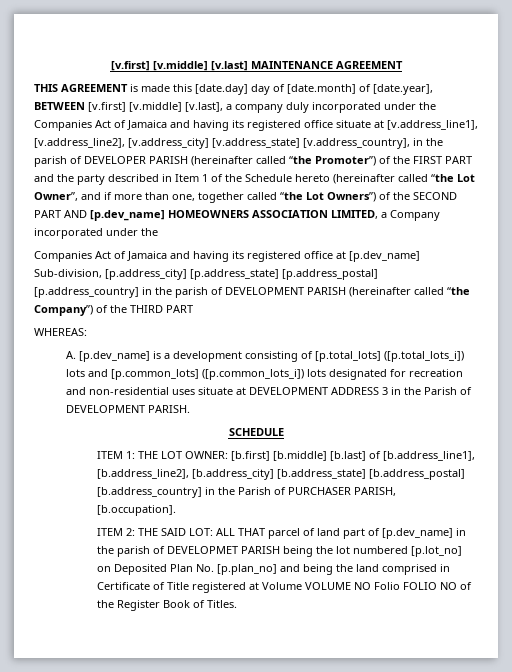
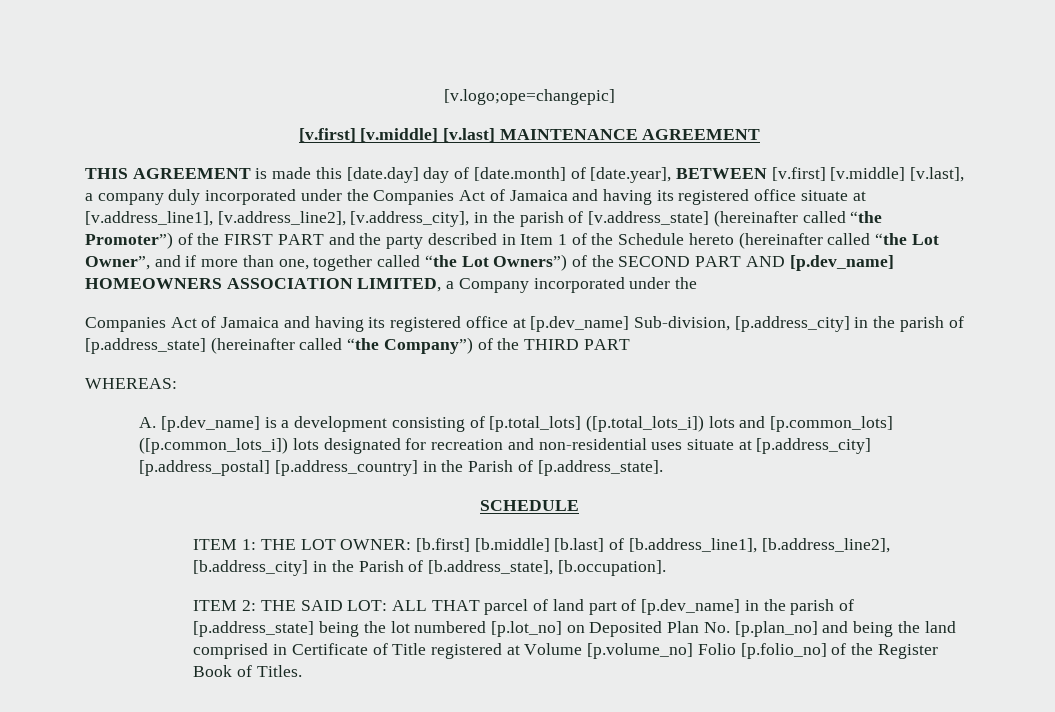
+ [v.logo;ope=changepic]
- THIS AGREEMENT is made this [date.day] day of [date.month] of [date.year], BETWEEN [v.first] [v.middle] [v.last], a company duly incorporated under the Companies Act of Jamaica and having its registered office situate at [v.address_line1], [v.address_line2], [v.address_city] [v.address_state] [v.address_country], in the parish of DEVELOPER PARISH (hereinafter called “the Promoter”) of the FIRST PART and the party described in Item 1 of the Schedule hereto (hereinafter called “the Lot Owner”, and if more than one, together called “the Lot Owners”) of the SECOND PART AND [p.dev_name] HOMEOWNERS ASSOCIATION LIMITED, a Company incorporated under the
+ THIS AGREEMENT is made this [date.day] day of [date.month] of [date.year], BETWEEN [v.first] [v.middle] [v.last], a company duly incorporated under the Companies Act of Jamaica and having its registered office situate at [v.address_line1], [v.address_line2], [v.address_city], in the parish of [v.address_state] (hereinafter called “the Promoter”) of the FIRST PART and the party described in Item 1 of the Schedule hereto (hereinafter called “the Lot Owner”, and if more than one, together called “the Lot Owners”) of the SECOND PART AND [p.dev_name] HOMEOWNERS ASSOCIATION LIMITED, a Company incorporated under the
- Companies Act of Jamaica and having its registered office at [p.dev_name] Sub-division, [p.address_city] [p.address_state] [p.address_postal] [p.address_country] in the parish of DEVELOPMENT PARISH (hereinafter called “the Company”) of the THIRD PART
+ Companies Act of Jamaica and having its registered office at [p.dev_name] Sub-division, [p.address_city] in the parish of [p.address_state] (hereinafter called “the Company”) of the THIRD PART
- A. [p.dev_name] is a development consisting of [p.total_lots] ([p.total_lots_i]) lots and [p.common_lots] ([p.common_lots_i]) lots designated for recreation and non-residential uses situate at DEVELOPMENT ADDRESS 3 in the Parish of DEVELOPMENT PARISH.
+ A. [p.dev_name] is a development consisting of [p.total_lots] ([p.total_lots_i]) lots and [p.common_lots] ([p.common_lots_i]) lots designated for recreation and non-residential uses situate at [p.address_city] [p.address_postal] [p.address_country] in the Parish of [p.address_state].
- ITEM 1: THE LOT OWNER: [b.first] [b.middle] [b.last] of [b.address_line1], [b.address_line2], [b.address_city] [b.address_state] [b.address_postal] [b.address_country] in the Parish of PURCHASER PARISH, [b.occupation].
+ ITEM 1: THE LOT OWNER: [b.first] [b.middle] [b.last] of [b.address_line1], [b.address_line2], [b.address_city] in the Parish of [b.address_state], [b.occupation].
- ITEM 2: THE SAID LOT: ALL THAT parcel of land part of [p.dev_name] in the parish of DEVELOPMET PARISH being the lot numbered [p.lot_no] on Deposited Plan No. [p.plan_no] and being the land comprised in Certificate of Title registered at Volume VOLUME NO Folio FOLIO NO of the Register Book of Titles.
+ ITEM 2: THE SAID LOT: ALL THAT parcel of land part of [p.dev_name] in the parish of [p.address_state] being the lot numbered [p.lot_no] on Deposited Plan No. [p.plan_no] and being the land comprised in Certificate of Title registered at Volume [p.volume_no] Folio [p.folio_no] of the Register Book of Titles.

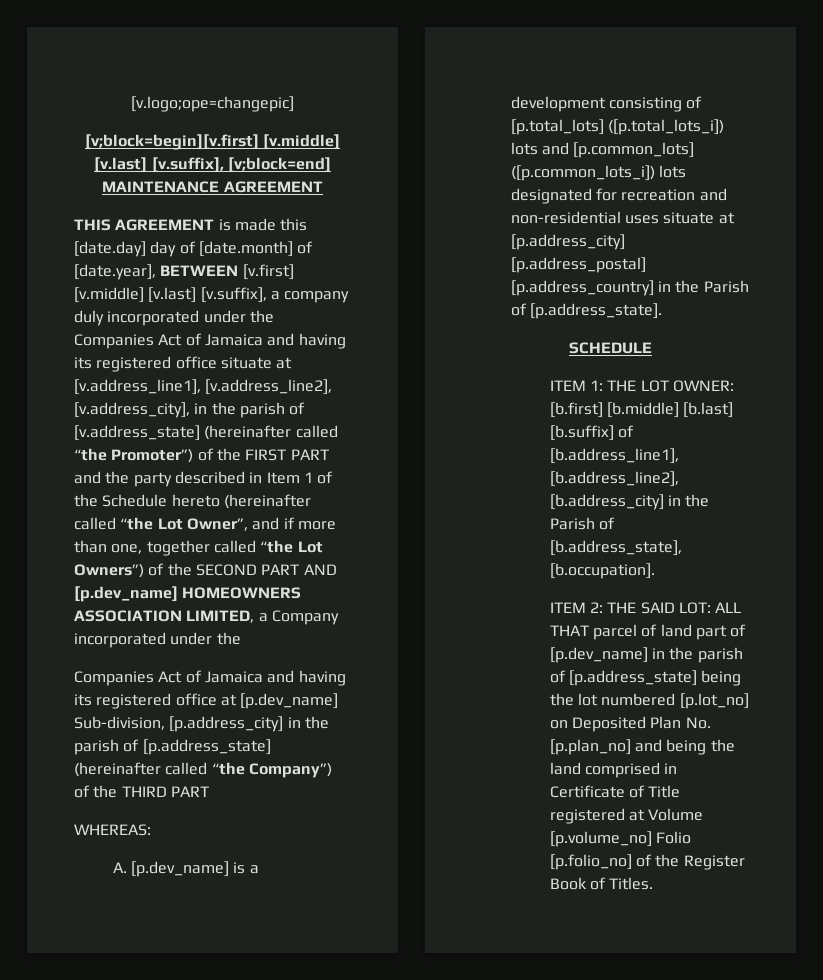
- [v.first] [v.middle] [v.last] MAINTENANCE AGREEMENT
+ [v;block=begin][v.first] [v.middle] [v.last] [v.suffix], [v;block=end] MAINTENANCE AGREEMENT
- THIS AGREEMENT is made this [date.day] day of [date.month] of [date.year], BETWEEN [v.first] [v.middle] [v.last], a company duly incorporated under the Companies Act of Jamaica and having its registered office situate at [v.address_line1], [v.address_line2], [v.address_city], in the parish of [v.address_state] (hereinafter called “the Promoter”) of the FIRST PART and the party described in Item 1 of the Schedule hereto (hereinafter called “the Lot Owner”, and if more than one, together called “the Lot Owners”) of the SECOND PART AND [p.dev_name] HOMEOWNERS ASSOCIATION LIMITED, a Company incorporated under the
+ THIS AGREEMENT is made this [date.day] day of [date.month] of [date.year], BETWEEN [v.first] [v.middle] [v.last] [v.suffix], a company duly incorporated under the Companies Act of Jamaica and having its registered office situate at [v.address_line1], [v.address_line2], [v.address_city], in the parish of [v.address_state] (hereinafter called “the Promoter”) of the FIRST PART and the party described in Item 1 of the Schedule hereto (hereinafter called “the Lot Owner”, and if more than one, together called “the Lot Owners”) of the SECOND PART AND [p.dev_name] HOMEOWNERS ASSOCIATION LIMITED, a Company incorporated under the
- ITEM 1: THE LOT OWNER: [b.first] [b.middle] [b.last] of [b.address_line1], [b.address_line2], [b.address_city] in the Parish of [b.address_state], [b.occupation].
+ ITEM 1: THE LOT OWNER: [b.first] [b.middle] [b.last] [b.suffix] of [b.address_line1], [b.address_line2], [b.address_city] in the Parish of [b.address_state], [b.occupation].

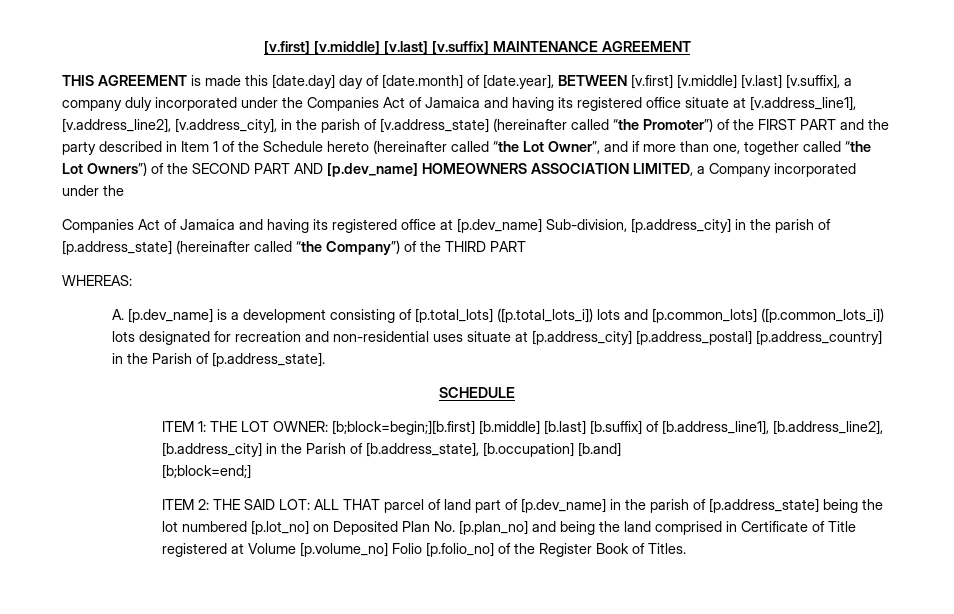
- [v.logo;ope=changepic]
- [v;block=begin][v.first] [v.middle] [v.last] [v.suffix], [v;block=end] MAINTENANCE AGREEMENT
+ [v.first] [v.middle] [v.last] [v.suffix] MAINTENANCE AGREEMENT
- ITEM 1: THE LOT OWNER: [b.first] [b.middle] [b.last] [b.suffix] of [b.address_line1], [b.address_line2], [b.address_city] in the Parish of [b.address_state], [b.occupation].
+ ITEM 1: THE LOT OWNER: [b;block=begin;][b.first] [b.middle] [b.last] [b.suffix] of [b.address_line1], [b.address_line2], [b.address_city] in the Parish of [b.address_state], [b.occupation] [b.and]
+ [b;block=end;]

